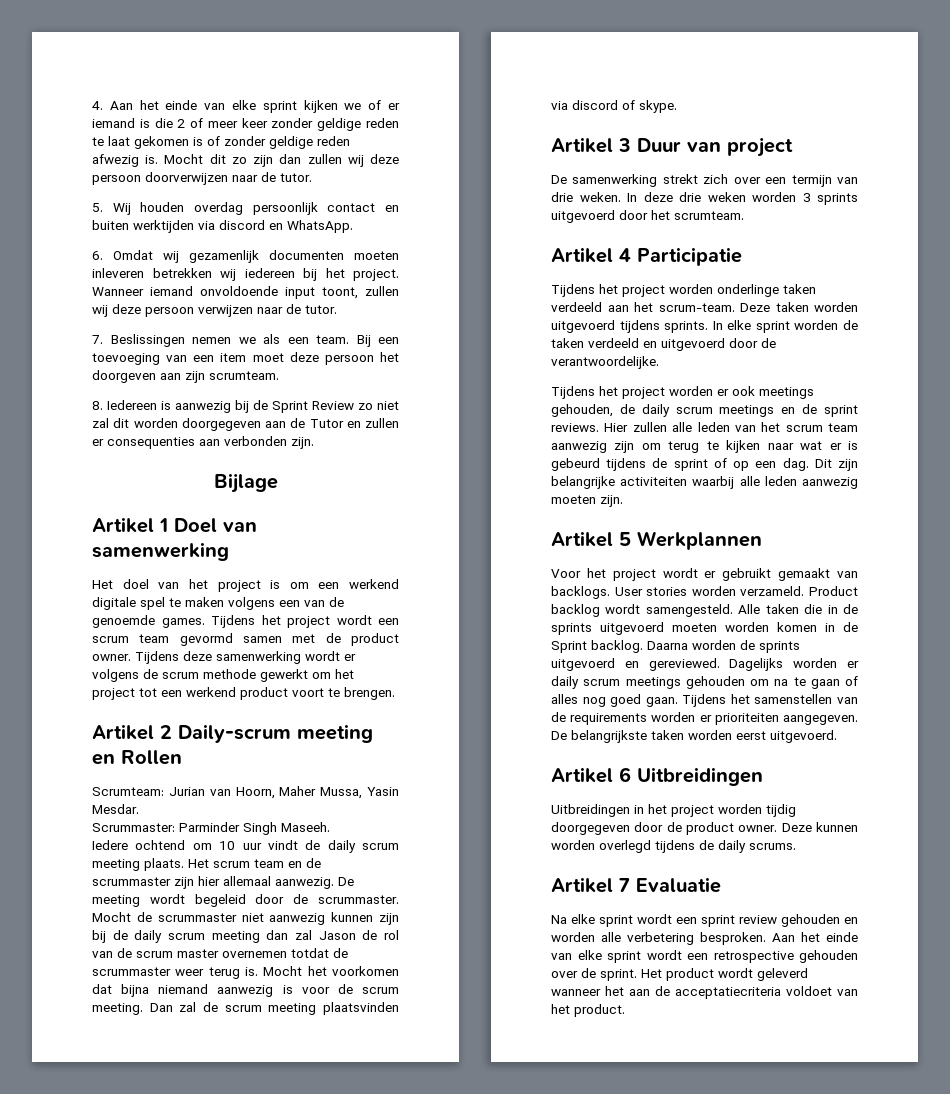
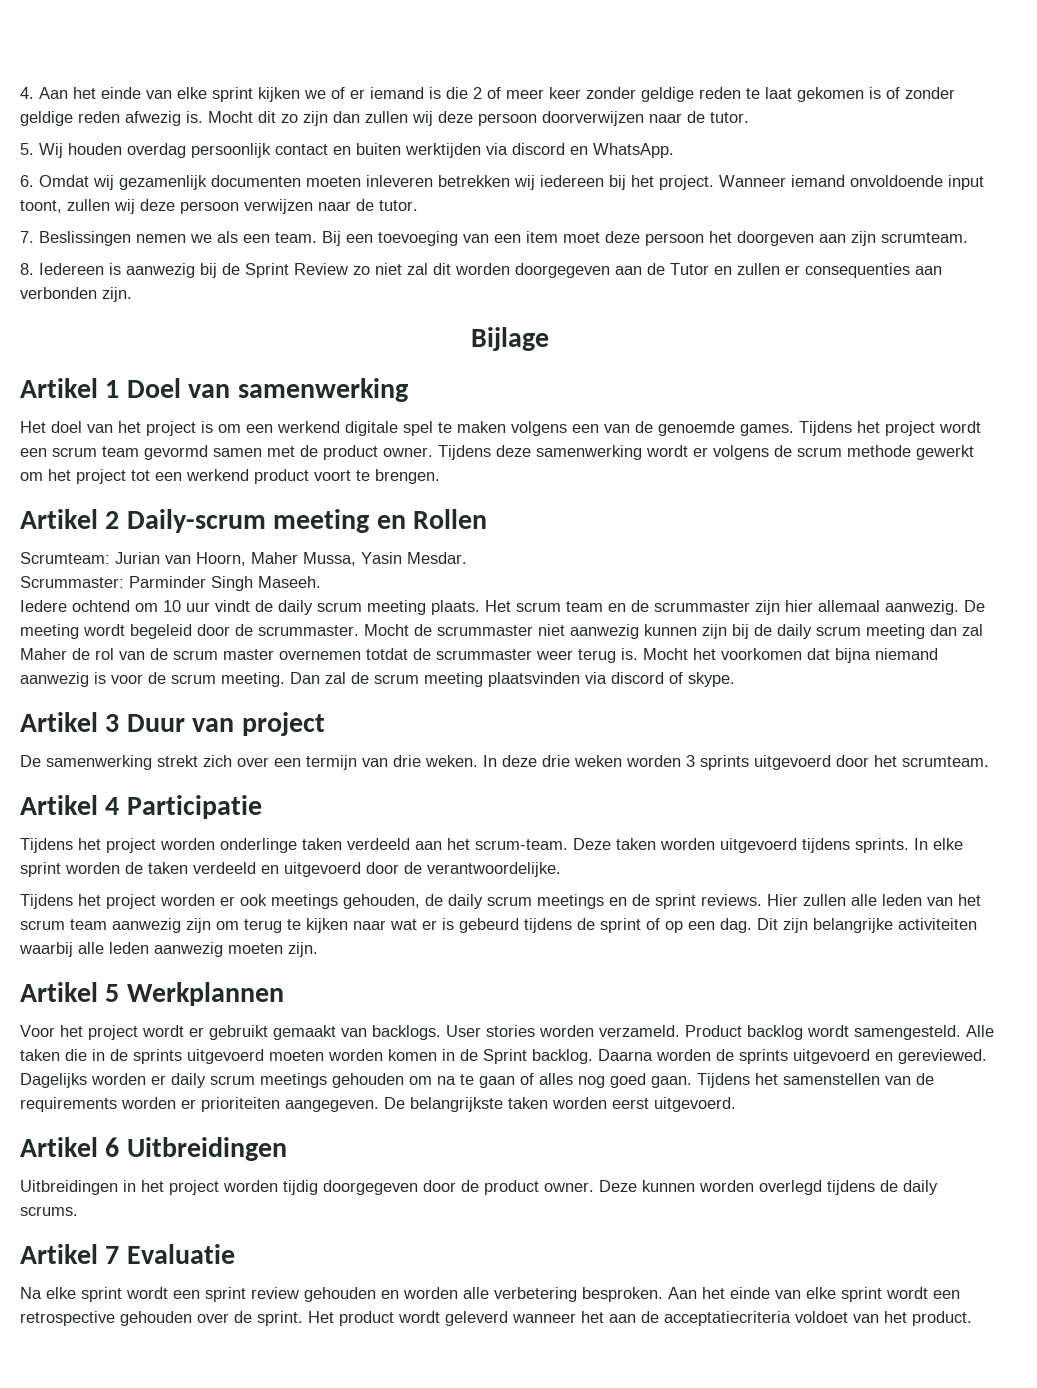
- Mocht de scrummaster niet aanwezig kunnen zijn bij de daily scrum meeting dan zal Jason de rol van de scrum master overnemen totdat de scrummaster weer terug is.
+ Mocht de scrummaster niet aanwezig kunnen zijn bij de daily scrum meeting dan zal Maher de rol van de scrum master overnemen totdat de scrummaster weer terug is.

